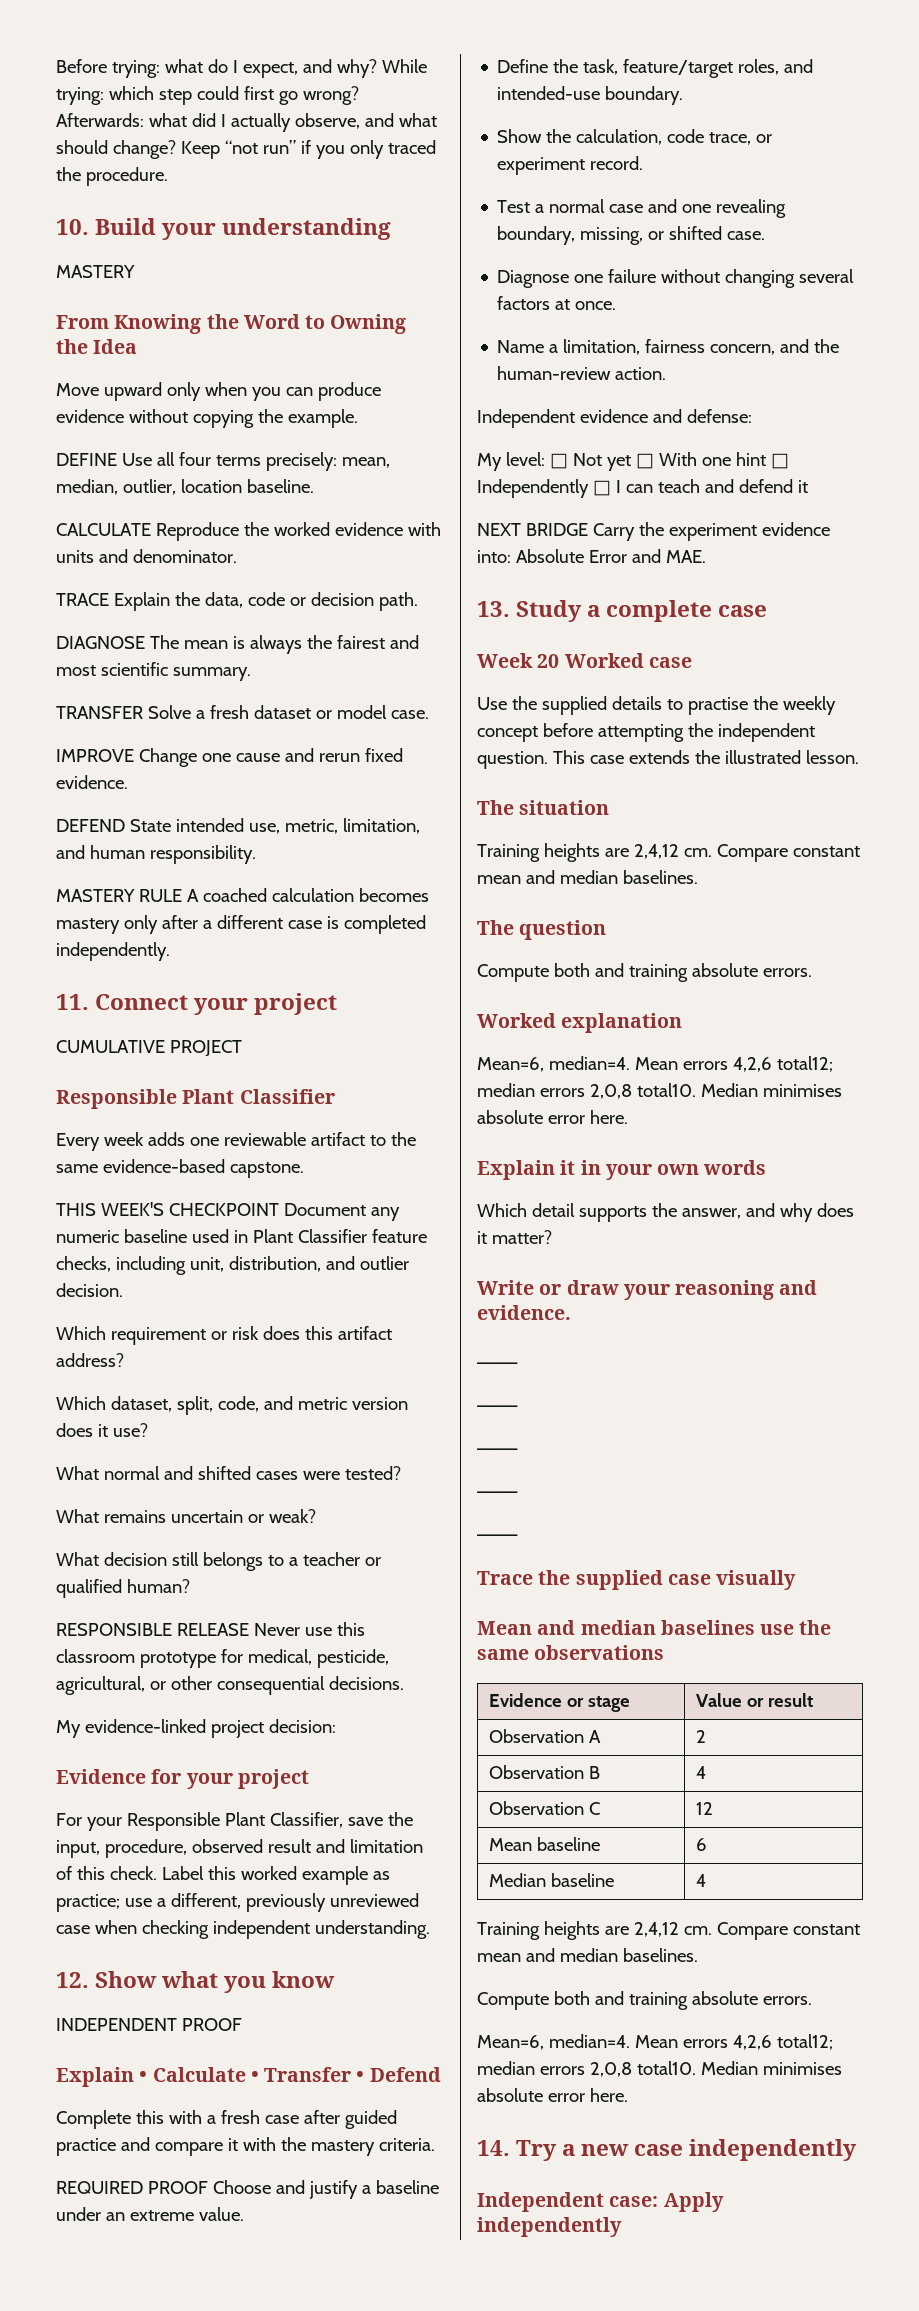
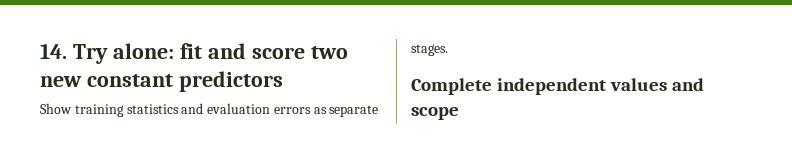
- Before trying: what do I expect, and why? While trying: which step could first go wrong? Afterwards: what did I actually observe, and what should change? Keep “not run” if you only traced the procedure.
- 10. Build your understanding
- MASTERY
- From Knowing the Word to Owning the Idea
- Move upward only when you can produce evidence without copying the example.
- DEFINE Use all four terms precisely: mean, median, outlier, location baseline.
- CALCULATE Reproduce the worked evidence with units and denominator.
- TRACE Explain the data, code or decision path.
- DIAGNOSE The mean is always the fairest and most scientific summary.
- TRANSFER Solve a fresh dataset or model case.
- IMPROVE Change one cause and rerun fixed evidence.
- DEFEND State intended use, metric, limitation, and human responsibility.
- MASTERY RULE A coached calculation becomes mastery only after a different case is completed independently.
- 11. Connect your project
- CUMULATIVE PROJECT
- Responsible Plant Classifier
- Every week adds one reviewable artifact to the same evidence-based capstone.
- THIS WEEK'S CHECKPOINT Document any numeric baseline used in Plant Classifier feature checks, including unit, distribution, and outlier decision.
- Which requirement or risk does this artifact address?
- Which dataset, split, code, and metric version does it use?
- What normal and shifted cases were tested?
- What remains uncertain or weak?
- What decision still belongs to a teacher or qualified human?
- RESPONSIBLE RELEASE Never use this classroom prototype for medical, pesticide, agricultural, or other consequential decisions.
- My evidence-linked project decision:
- Evidence for your project
- For your Responsible Plant Classifier, save the input, procedure, observed result and limitation of this check. Label this worked example as practice; use a different, previously unreviewed case when checking independent understanding.
- 12. Show what you know
- INDEPENDENT PROOF
- Explain • Calculate • Transfer • Defend
- Complete this with a fresh case after guided practice and compare it with the mastery criteria.
- REQUIRED PROOF Choose and justify a baseline under an extreme value.
- Define the task, feature/target roles, and intended-use boundary.
- Show the calculation, code trace, or experiment record.
- Test a normal case and one revealing boundary, missing, or shifted case.
- Diagnose one failure without changing several factors at once.
- Name a limitation, fairness concern, and the human-review action.
- Independent evidence and defense:
- My level: □ Not yet □ With one hint □ Independently □ I can teach and defend it
- NEXT BRIDGE Carry the experiment evidence into: Absolute Error and MAE.
- 13. Study a complete case
- Week 20 Worked case
- Use the supplied details to practise the weekly concept before attempting the independent question. This case extends the illustrated lesson.
- The situation
- Training heights are 2,4,12 cm. Compare constant mean and median baselines.
- The question
- Compute both and training absolute errors.
- Worked explanation
- Mean=6, median=4. Mean errors 4,2,6 total12; median errors 2,0,8 total10. Median minimises absolute error here.
- Explain it in your own words
- Which detail supports the answer, and why does it matter?
- Write or draw your reasoning and evidence.
- ____
- ____
- ____
- ____
- ____
- Trace the supplied case visually
- Mean and median baselines use the same observations
- Evidence or stage | Value or result
- Observation A | 2
- Observation B | 4
- Observation C | 12
- Mean baseline | 6
- Median baseline | 4
- Training heights are 2,4,12 cm. Compare constant mean and median baselines.
- Compute both and training absolute errors.
- Mean=6, median=4. Mean errors 4,2,6 total12; median errors 2,0,8 total10. Median minimises absolute error here.
- 14. Try a new case independently
- Independent case: Apply independently
+ 14. Try alone: fit and score two new constant predictors
+ Show training statistics and evaluation errors as separate stages.
+ Complete independent values and scope

